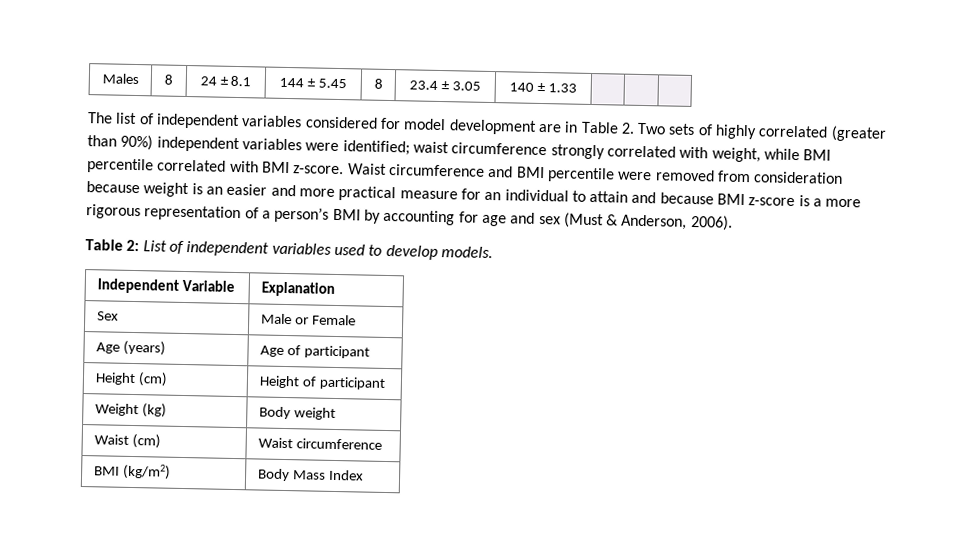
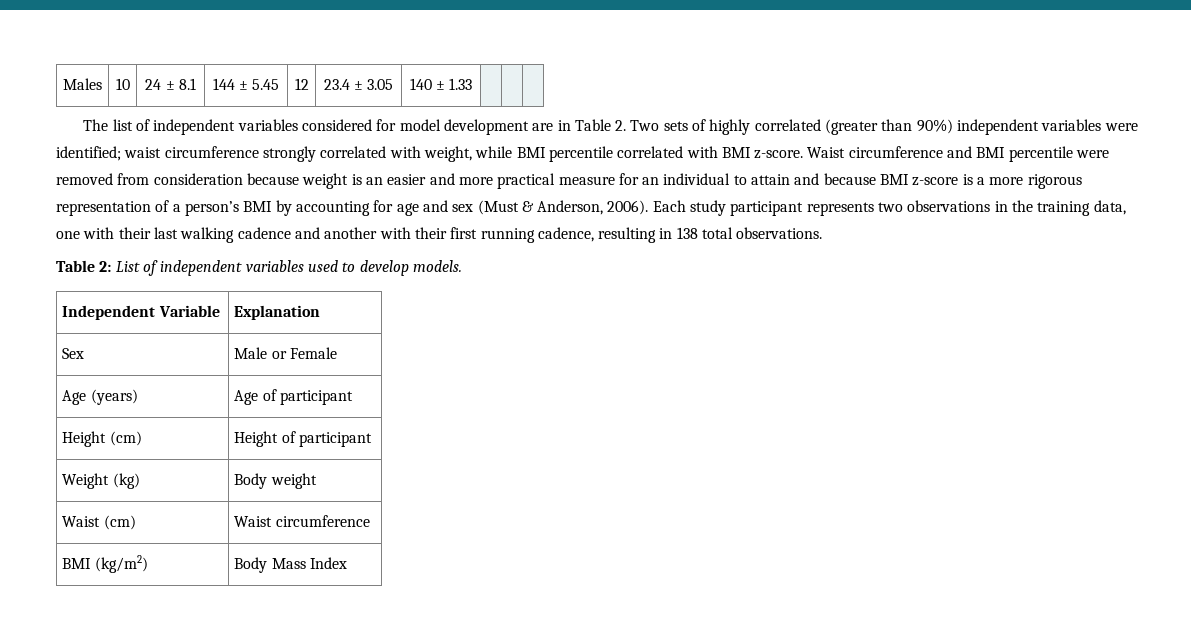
- Males | 8 | 24 ± 8.1 | 144 ± 5.45 | 8 | 23.4 ± 3.05 | 140 ± 1.33 | | |
+ Males | 10 | 24 ± 8.1 | 144 ± 5.45 | 12 | 23.4 ± 3.05 | 140 ± 1.33 | | |
+ Each study participant represents two observations in the training data, one with their last walking cadence and another with their first running cadence, resulting in 138 total observations.

